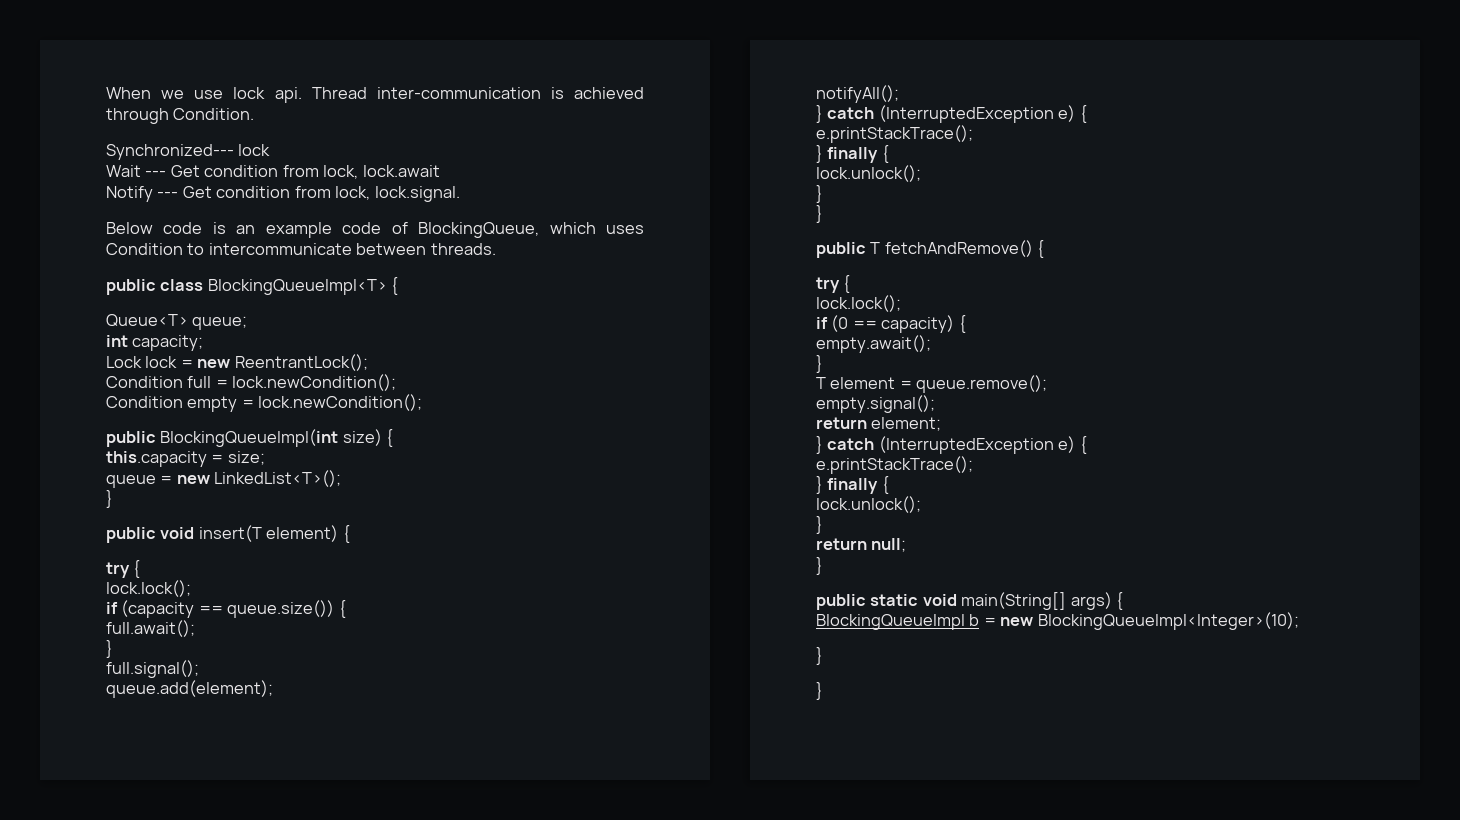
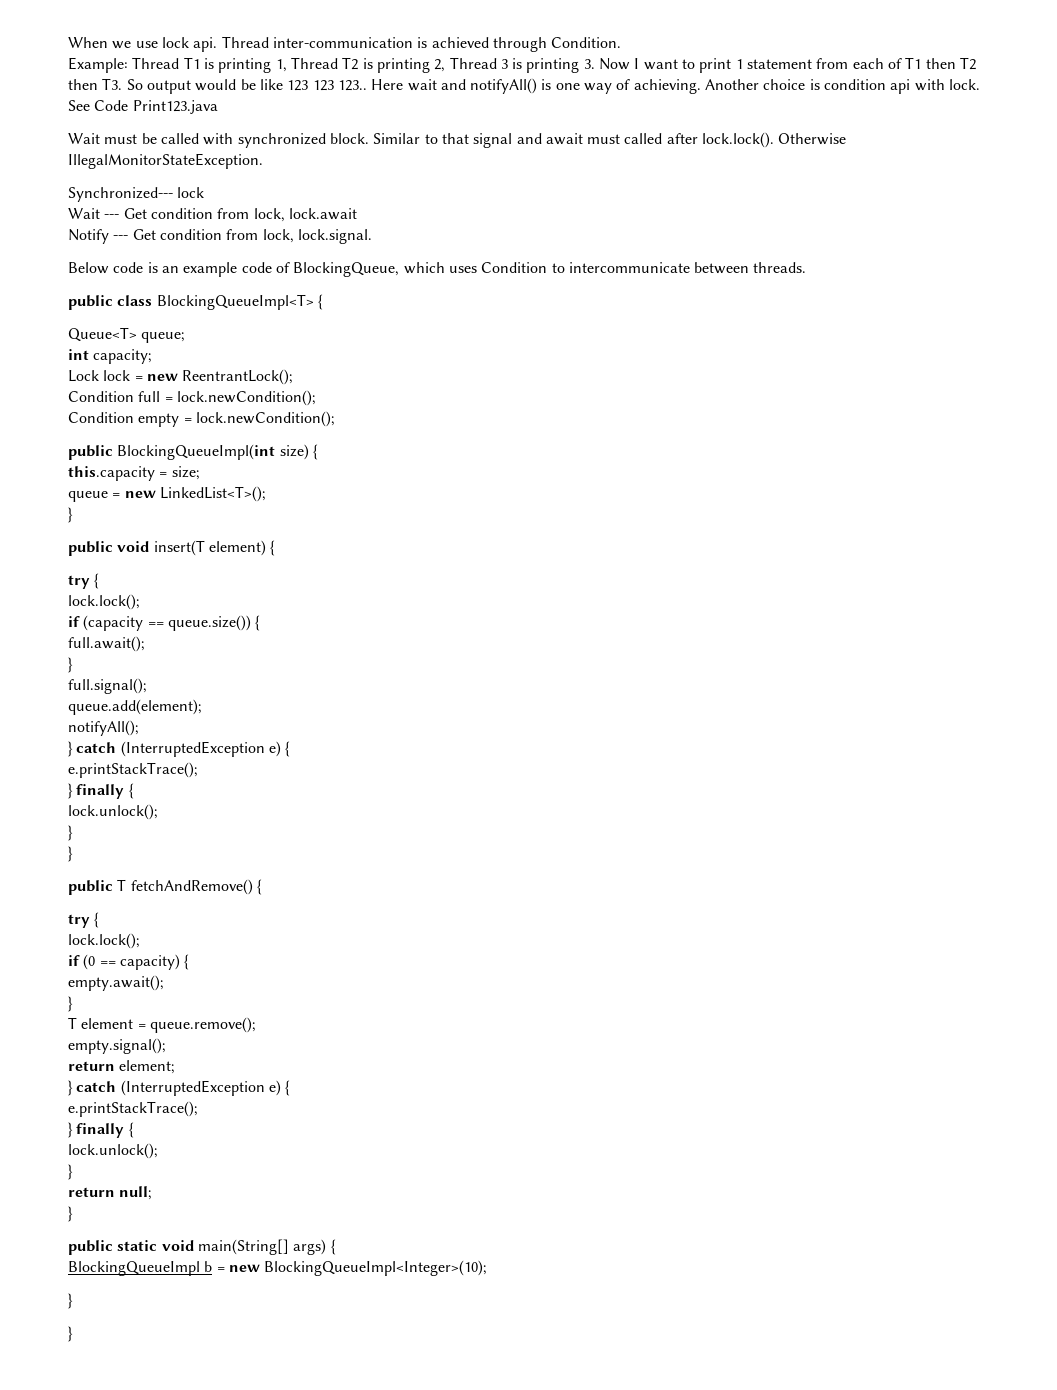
+ Example: Thread T1 is printing 1, Thread T2 is printing 2, Thread 3 is printing 3. Now I want to print 1 statement from each of T1 then T2 then T3. So output would be like 123 123 123.. Here wait and notifyAll() is one way of achieving. Another choice is condition api with lock. See Code Print123.java
+ Wait must be called with synchronized block. Similar to that signal and await must called after lock.lock(). Otherwise IllegalMonitorStateException.

